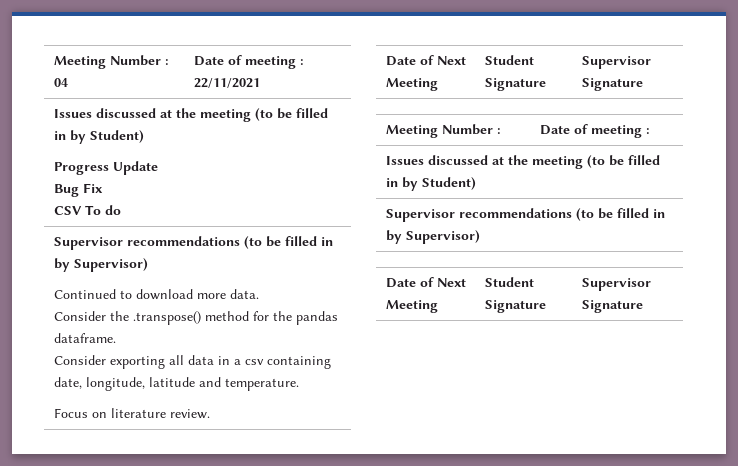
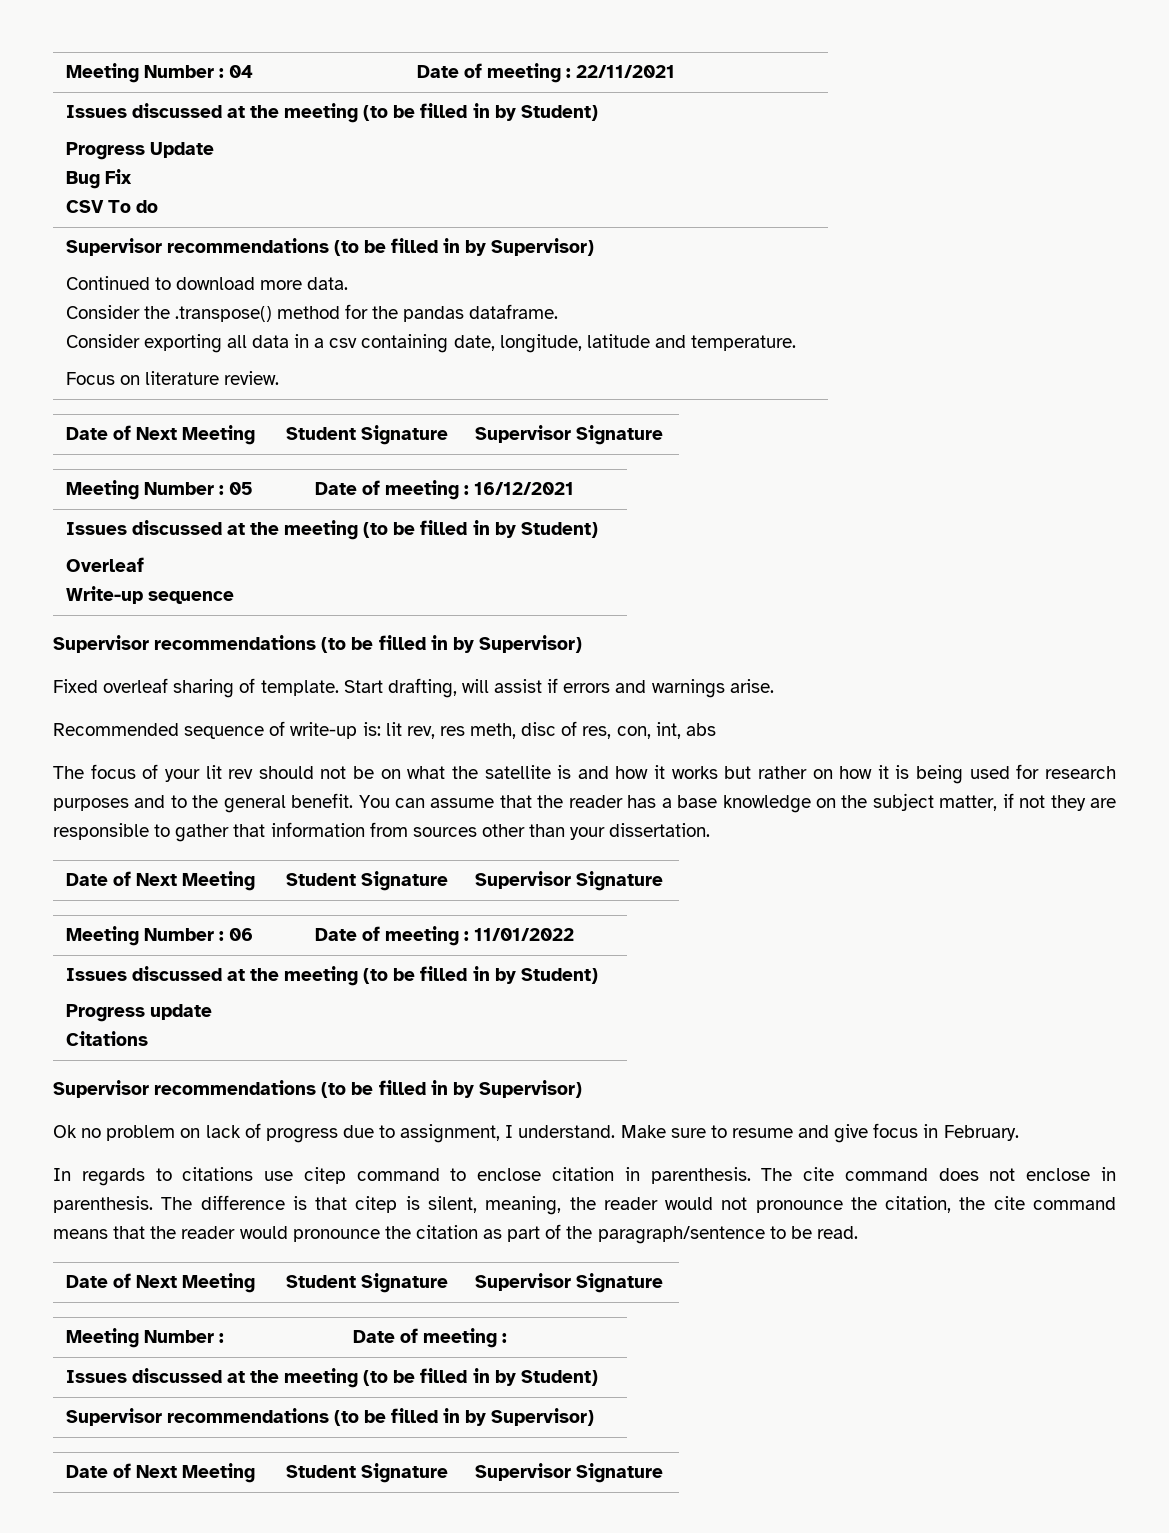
+ Meeting Number : 05 | Date of meeting : 16/12/2021
+ Issues discussed at the meeting (to be filled in by Student)
+ Overleaf
+ Write-up sequence
+ Supervisor recommendations (to be filled in by Supervisor)
+ Fixed overleaf sharing of template. Start drafting, will assist if errors and warnings arise.
+ Recommended sequence of write-up is: lit rev, res meth, disc of res, con, int, abs
+ The focus of your lit rev should not be on what the satellite is and how it works but rather on how it is being used for research purposes and to the general benefit. You can assume that the reader has a base knowledge on the subject matter, if not they are responsible to gather that information from sources other than your dissertation.
+ Date of Next Meeting | Student Signature | Supervisor Signature
+ Meeting Number : 06 | Date of meeting : 11/01/2022
+ Issues discussed at the meeting (to be filled in by Student)
+ Progress update
+ Citations
+ Supervisor recommendations (to be filled in by Supervisor)
+ Ok no problem on lack of progress due to assignment, I understand. Make sure to resume and give focus in February.
+ In regards to citations use citep command to enclose citation in parenthesis. The cite command does not enclose in parenthesis. The difference is that citep is silent, meaning, the reader would not pronounce the citation, the cite command means that the reader would pronounce the citation as part of the paragraph/sentence to be read.
+ Date of Next Meeting | Student Signature | Supervisor Signature

